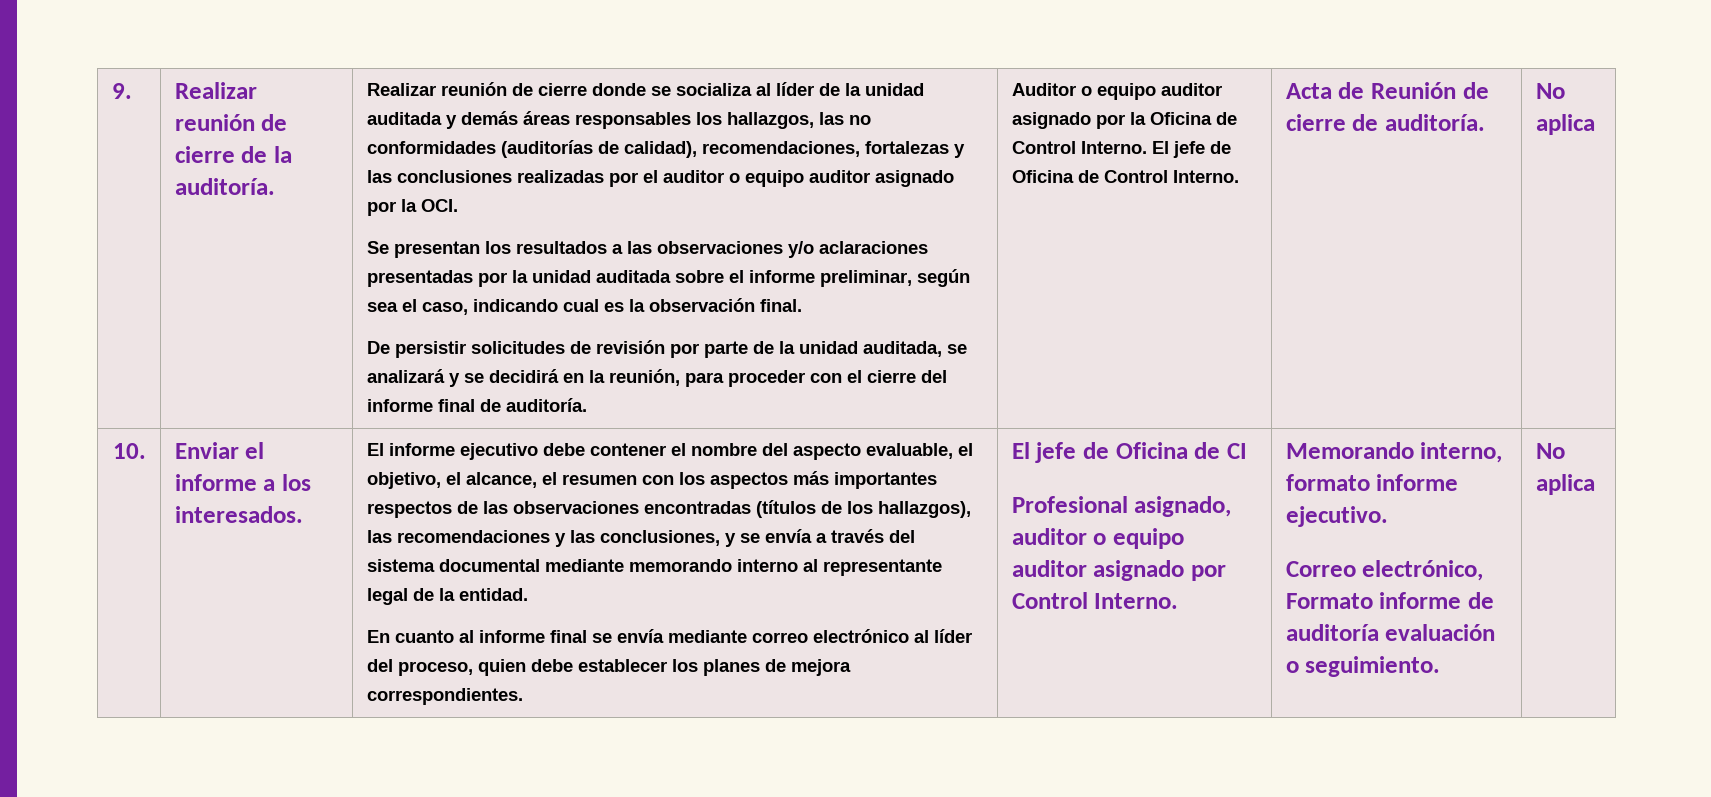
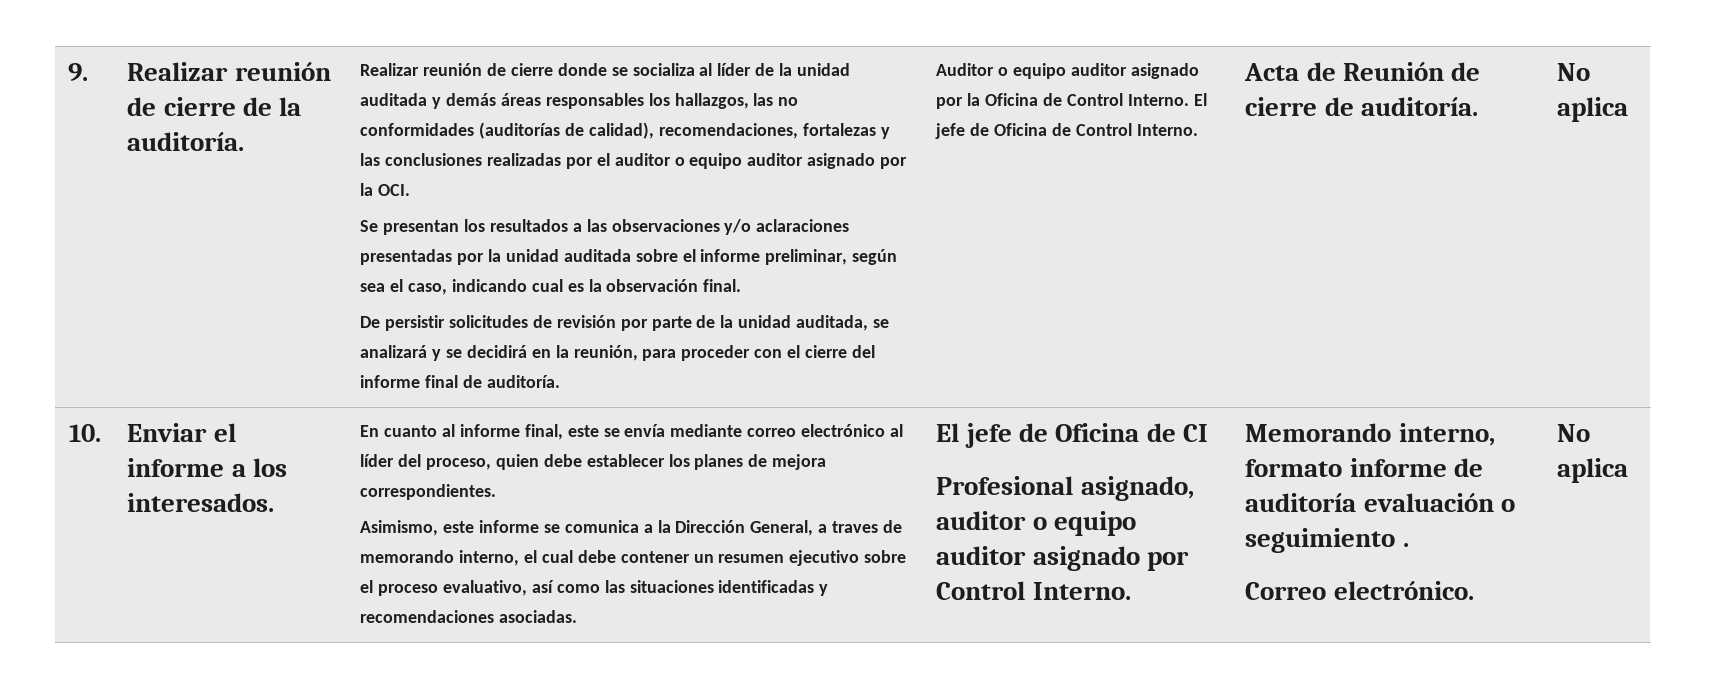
- El informe ejecutivo debe contener el nombre del aspecto evaluable, el objetivo, el alcance, el resumen con los aspectos más importantes respectos de las observaciones encontradas (títulos de los hallazgos), las recomendaciones y las conclusiones, y se envía a través del sistema documental mediante memorando interno al representante legal de la entidad.
- En cuanto al informe final se envía mediante correo electrónico al líder del proceso, quien debe establecer los planes de mejora correspondientes.
+ En cuanto al informe final, este se envía mediante correo electrónico al líder del proceso, quien debe establecer los planes de mejora correspondientes.
+ Asimismo, este informe se comunica a la Dirección General, a traves de memorando interno, el cual debe contener un resumen ejecutivo sobre el proceso evaluativo, así como las situaciones identificadas y recomendaciones asociadas.
- Memorando interno, formato informe ejecutivo.
- Correo electrónico, Formato informe de auditoría evaluación o seguimiento.
+ Memorando interno, formato informe de auditoría evaluación o seguimiento .
+ Correo electrónico.

